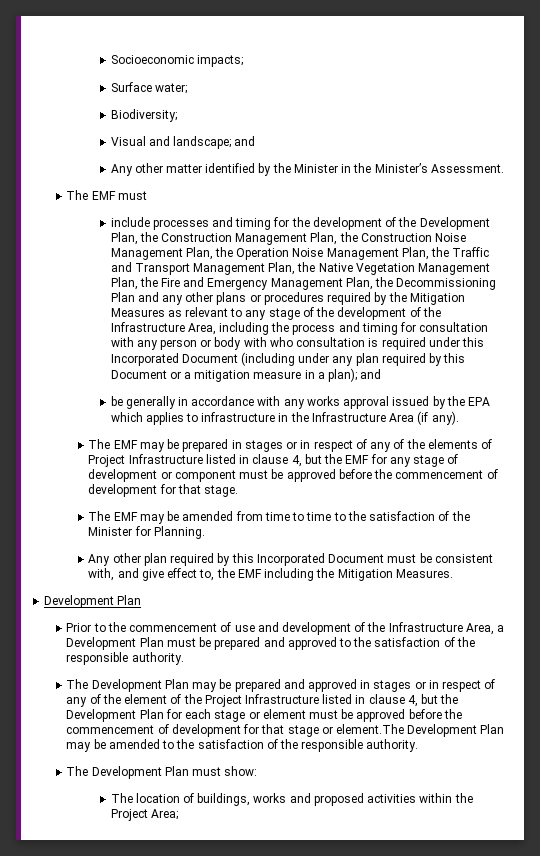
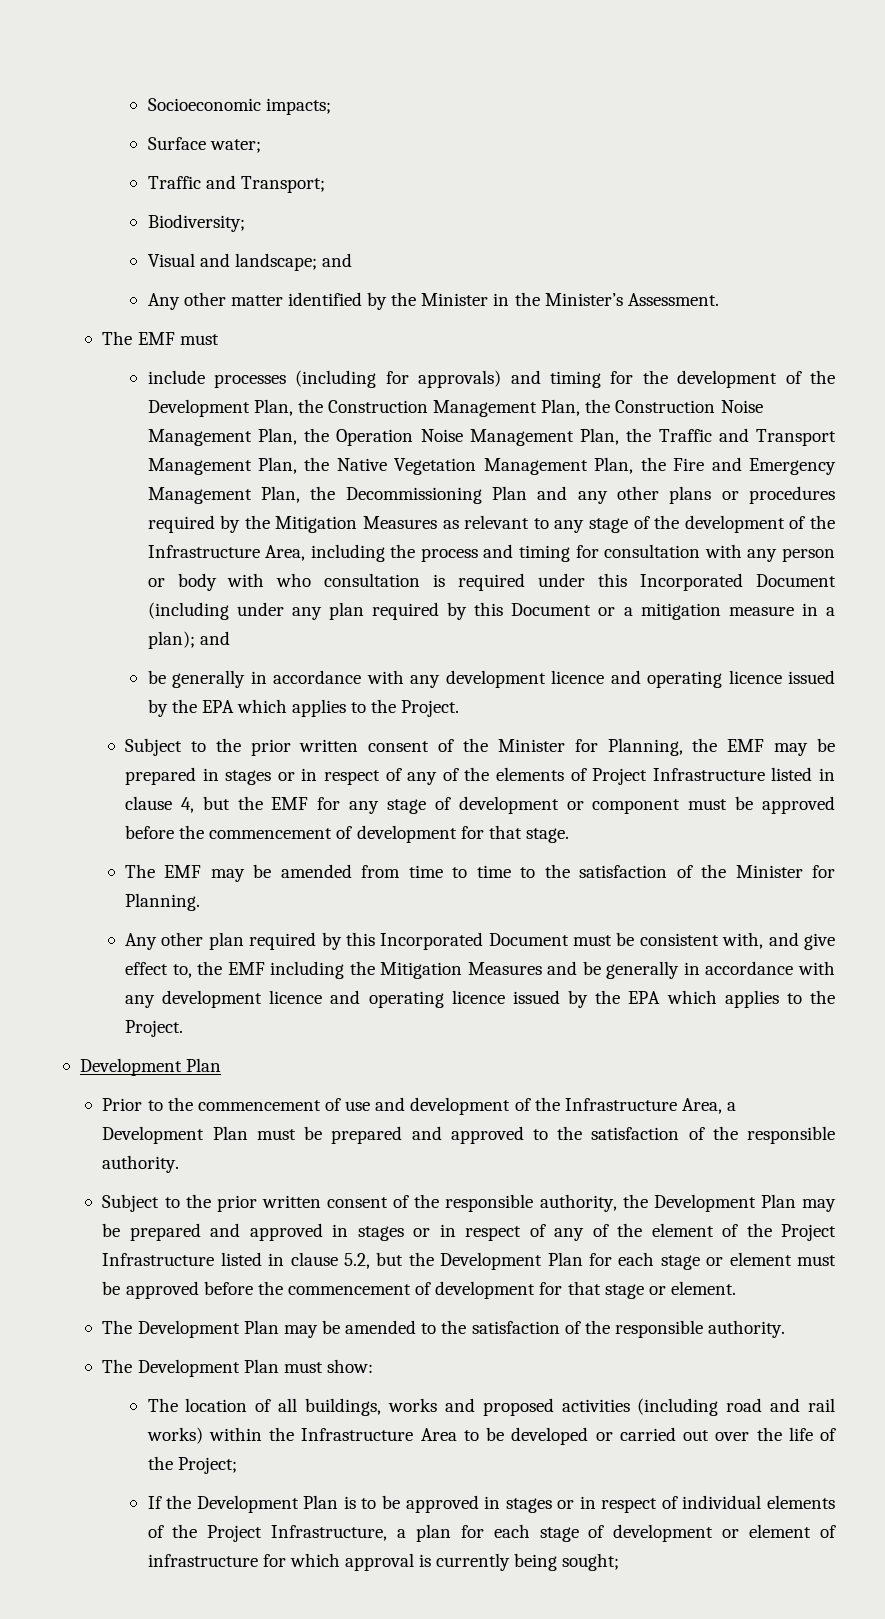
+ Traffic and Transport;
- include processes and timing for the development of the Development Plan, the Construction Management Plan, the Construction Noise Management Plan, the Operation Noise Management Plan, the Traffic and Transport Management Plan, the Native Vegetation Management Plan, the Fire and Emergency Management Plan, the Decommissioning Plan and any other plans or procedures required by the Mitigation Measures as relevant to any stage of the development of the Infrastructure Area, including the process and timing for consultation with any person or body with who consultation is required under this Incorporated Document (including under any plan required by this Document or a mitigation measure in a plan); and
- be generally in accordance with any works approval issued by the EPA which applies to infrastructure in the Infrastructure Area (if any).
- The EMF may be prepared in stages or in respect of any of the elements of Project Infrastructure listed in clause 4, but the EMF for any stage of development or component must be approved before the commencement of development for that stage.
+ include processes (including for approvals) and timing for the development of the Development Plan, the Construction Management Plan, the Construction Noise Management Plan, the Operation Noise Management Plan, the Traffic and Transport Management Plan, the Native Vegetation Management Plan, the Fire and Emergency Management Plan, the Decommissioning Plan and any other plans or procedures required by the Mitigation Measures as relevant to any stage of the development of the Infrastructure Area, including the process and timing for consultation with any person or body with who consultation is required under this Incorporated Document (including under any plan required by this Document or a mitigation measure in a plan); and
+ be generally in accordance with any development licence and operating licence issued by the EPA which applies to the Project.
+ Subject to the prior written consent of the Minister for Planning, the EMF may be prepared in stages or in respect of any of the elements of Project Infrastructure listed in clause 4, but the EMF for any stage of development or component must be approved before the commencement of development for that stage.
- Any other plan required by this Incorporated Document must be consistent with, and give effect to, the EMF including the Mitigation Measures.
+ Any other plan required by this Incorporated Document must be consistent with, and give effect to, the EMF including the Mitigation Measures and be generally in accordance with any development licence and operating licence issued by the EPA which applies to the Project.
- The Development Plan may be prepared and approved in stages or in respect of any of the element of the Project Infrastructure listed in clause 4, but the Development Plan for each stage or element must be approved before the commencement of development for that stage or element.The Development Plan may be amended to the satisfaction of the responsible authority.
+ Subject to the prior written consent of the responsible authority, the Development Plan may be prepared and approved in stages or in respect of any of the element of the Project Infrastructure listed in clause 5.2, but the Development Plan for each stage or element must be approved before the commencement of development for that stage or element.
+ The Development Plan may be amended to the satisfaction of the responsible authority.
- The location of buildings, works and proposed activities within the Project Area;
+ The location of all buildings, works and proposed activities (including road and rail works) within the Infrastructure Area to be developed or carried out over the life of the Project;
+ If the Development Plan is to be approved in stages or in respect of individual elements of the Project Infrastructure, a plan for each stage of development or element of infrastructure for which approval is currently being sought;

